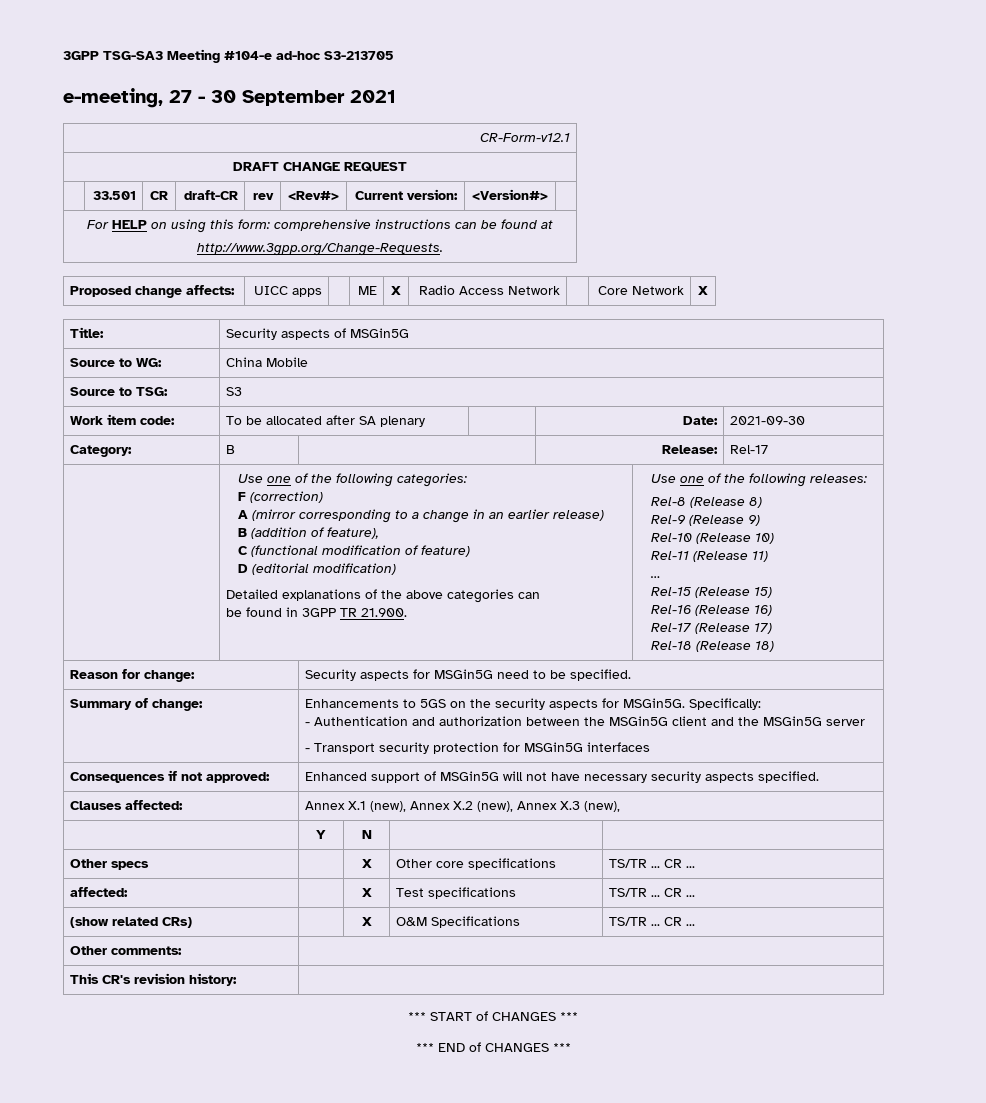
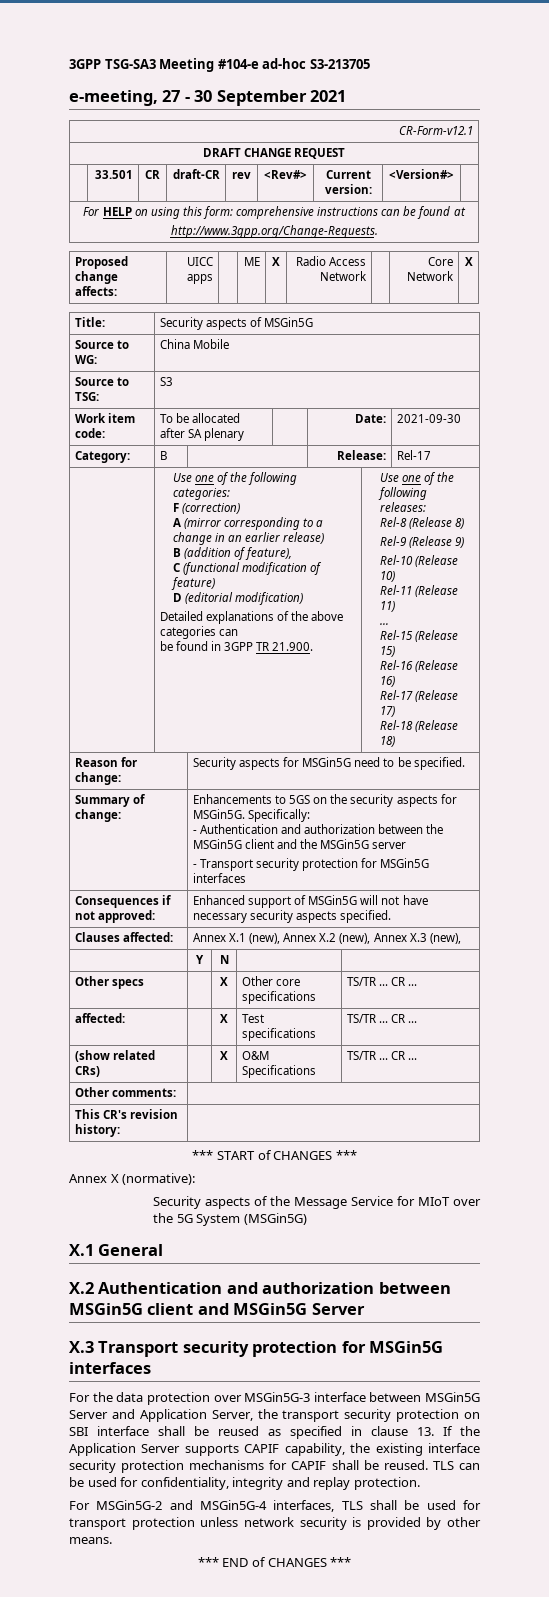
+ Annex X (normative):
+ Security aspects of the Message Service for MIoT over the 5G System (MSGin5G)
+ X.1 General
+ X.2 Authentication and authorization between MSGin5G client and MSGin5G Server
+ X.3 Transport security protection for MSGin5G interfaces
+ For the data protection over MSGin5G-3 interface between MSGin5G Server and Application Server, the transport security protection on SBI interface shall be reused as specified in clause 13. If the Application Server supports CAPIF capability, the existing interface security protection mechanisms for CAPIF shall be reused. TLS can be used for confidentiality, integrity and replay protection.
+ For MSGin5G-2 and MSGin5G-4 interfaces, TLS shall be used for transport protection unless network security is provided by other means.

